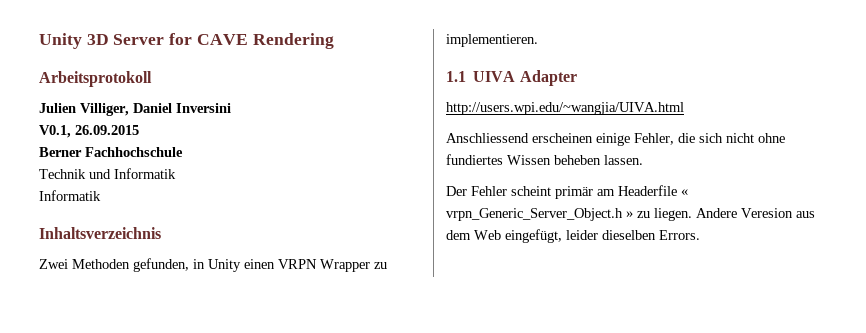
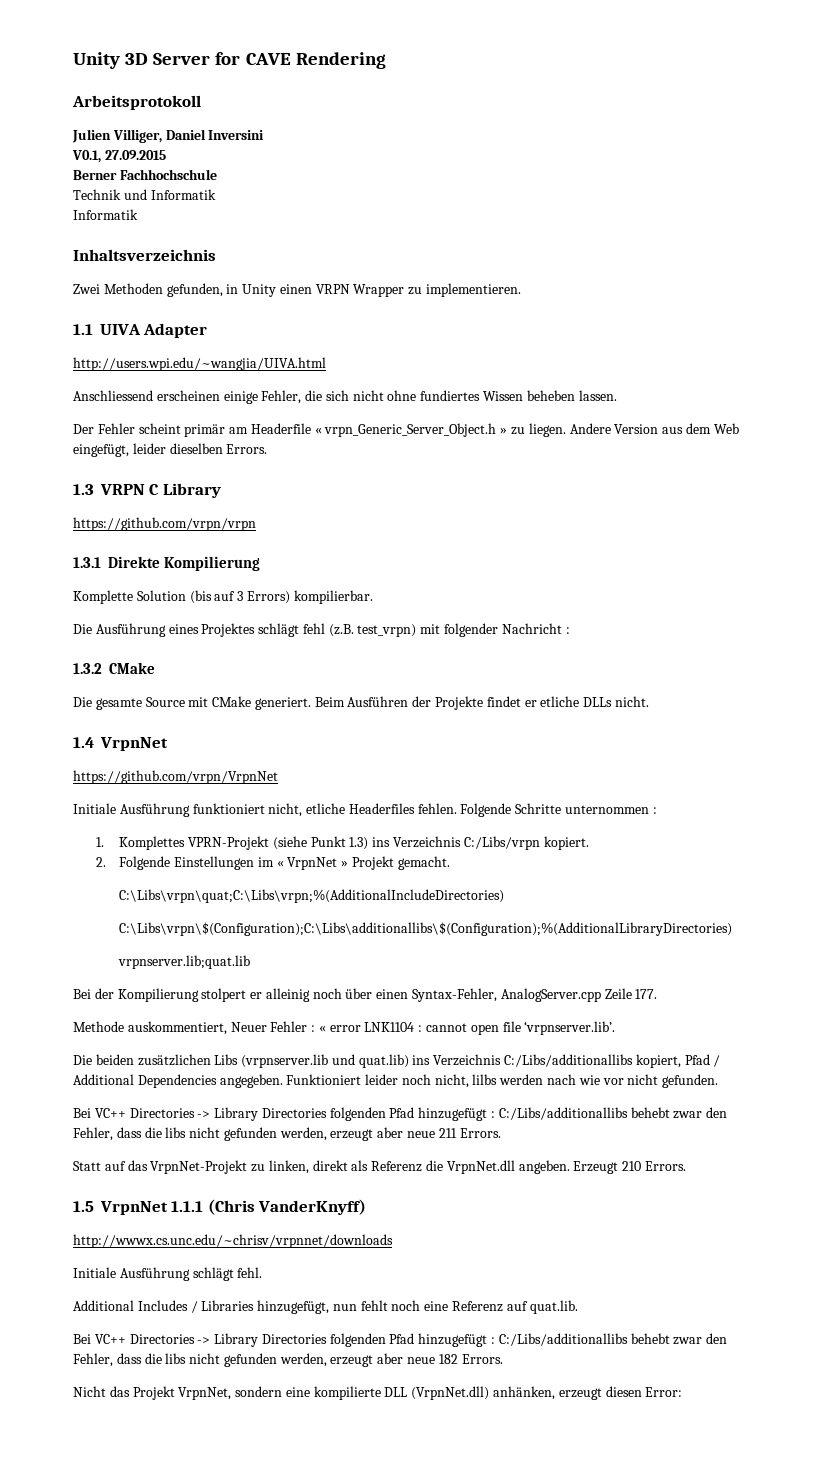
- V0.1, 26.09.2015
+ V0.1, 27.09.2015
- Andere Veresion aus dem Web eingefügt, leider dieselben Errors.
+ Andere Version aus dem Web eingefügt, leider dieselben Errors.
+ 1.3 VRPN C Library
+ https://github.com/vrpn/vrpn
+ 1.3.1 Direkte Kompilierung
+ Komplette Solution (bis auf 3 Errors) kompilierbar.
+ Die Ausführung eines Projektes schlägt fehl (z.B. test_vrpn) mit folgender Nachricht :
+ 1.3.2 CMake
+ Die gesamte Source mit CMake generiert. Beim Ausführen der Projekte findet er etliche DLLs nicht.
+ 1.4 VrpnNet
+ https://github.com/vrpn/VrpnNet
+ Initiale Ausführung funktioniert nicht, etliche Headerfiles fehlen. Folgende Schritte unternommen :
+ 1. Komplettes VPRN-Projekt (siehe Punkt 1.3) ins Verzeichnis C:/Libs/vrpn kopiert.
+ 2. Folgende Einstellungen im « VrpnNet » Projekt gemacht.
+ C:\Libs\vrpn\quat;C:\Libs\vrpn;%(AdditionalIncludeDirectories)
+ C:\Libs\vrpn\$(Configuration);C:\Libs\additionallibs\$(Configuration);%(AdditionalLibraryDirectories)
+ vrpnserver.lib;quat.lib
+ Bei der Kompilierung stolpert er alleinig noch über einen Syntax-Fehler, AnalogServer.cpp Zeile 177.
+ Methode auskommentiert, Neuer Fehler : « error LNK1104 : cannot open file ‘vrpnserver.lib’.
+ Die beiden zusätzlichen Libs (vrpnserver.lib und quat.lib) ins Verzeichnis C:/Libs/additionallibs kopiert, Pfad / Additional Dependencies angegeben. Funktioniert leider noch nicht, lilbs werden nach wie vor nicht gefunden.
+ Bei VC++ Directories -> Library Directories folgenden Pfad hinzugefügt : C:/Libs/additionallibs behebt zwar den Fehler, dass die libs nicht gefunden werden, erzeugt aber neue 211 Errors.
+ Statt auf das VrpnNet-Projekt zu linken, direkt als Referenz die VrpnNet.dll angeben. Erzeugt 210 Errors.
+ 1.5 VrpnNet 1.1.1 (Chris VanderKnyff)
+ http://wwwx.cs.unc.edu/~chrisv/vrpnnet/downloads
+ Initiale Ausführung schlägt fehl.
+ Additional Includes / Libraries hinzugefügt, nun fehlt noch eine Referenz auf quat.lib.
+ Bei VC++ Directories -> Library Directories folgenden Pfad hinzugefügt : C:/Libs/additionallibs behebt zwar den Fehler, dass die libs nicht gefunden werden, erzeugt aber neue 182 Errors.
+ Nicht das Projekt VrpnNet, sondern eine kompilierte DLL (VrpnNet.dll) anhänken, erzeugt diesen Error:

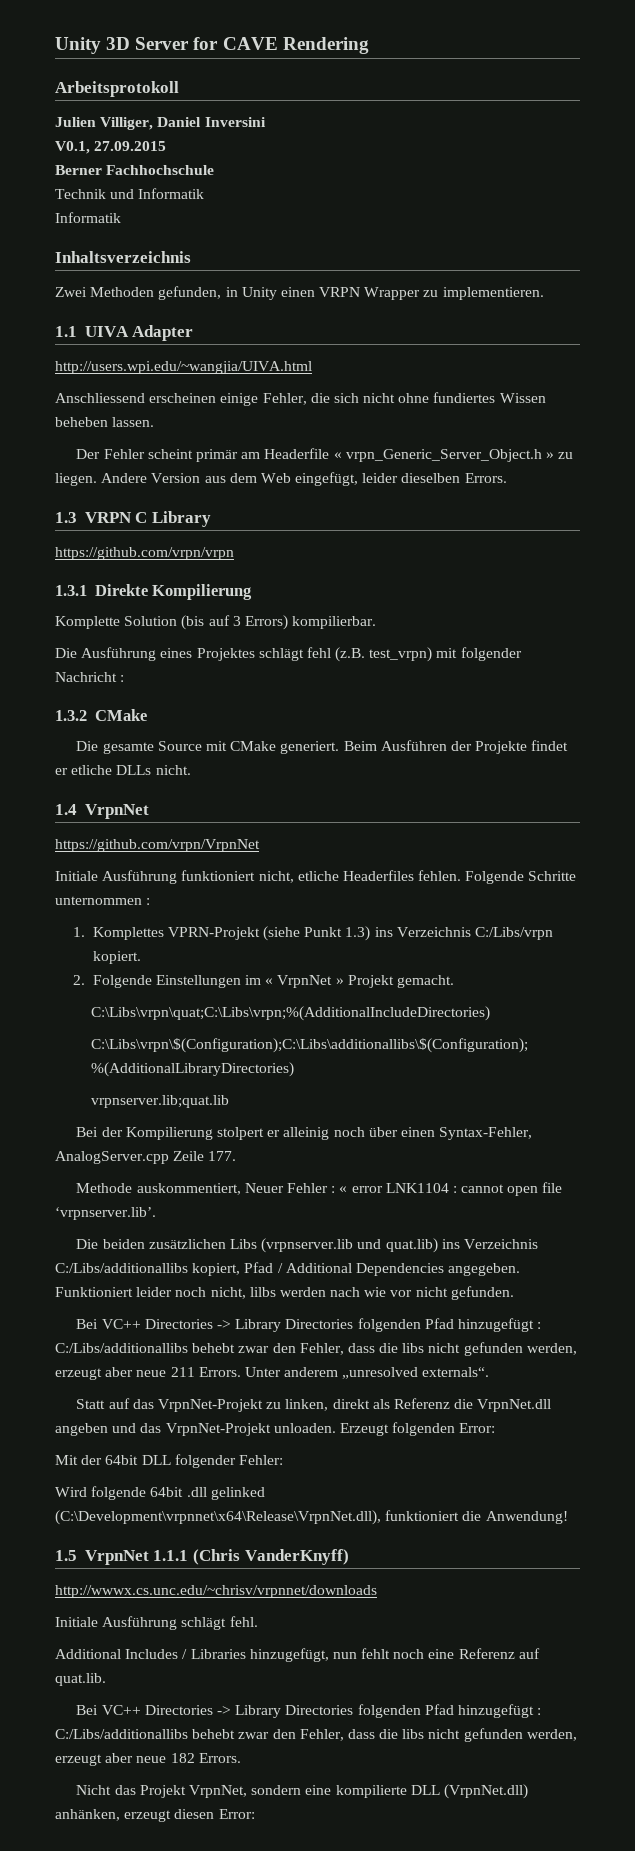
+ Unter anderem „unresolved externals“.
- Statt auf das VrpnNet-Projekt zu linken, direkt als Referenz die VrpnNet.dll angeben. Erzeugt 210 Errors.
+ Statt auf das VrpnNet-Projekt zu linken, direkt als Referenz die VrpnNet.dll angeben und das VrpnNet-Projekt unloaden. Erzeugt folgenden Error:
+ Mit der 64bit DLL folgender Fehler:
+ Wird folgende 64bit .dll gelinked (C:\Development\vrpnnet\x64\Release\VrpnNet.dll), funktioniert die Anwendung!

